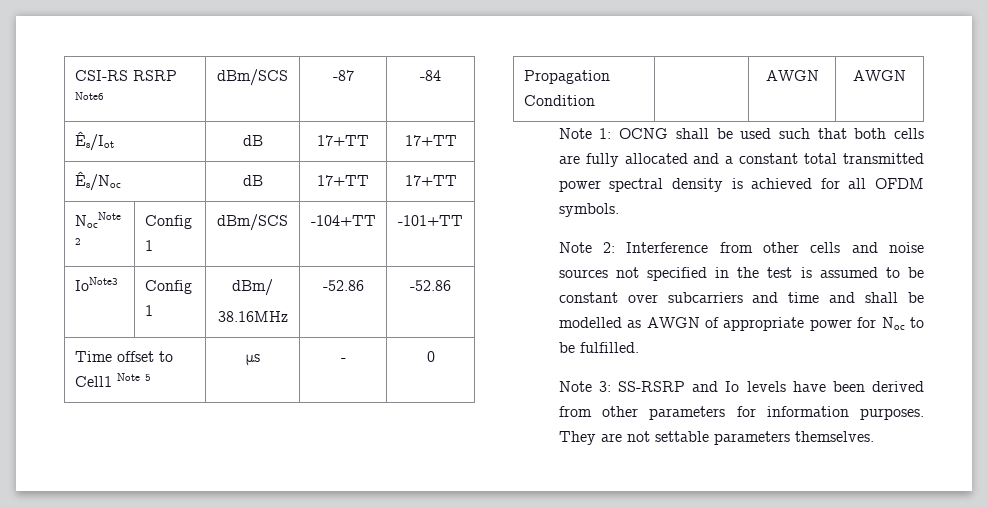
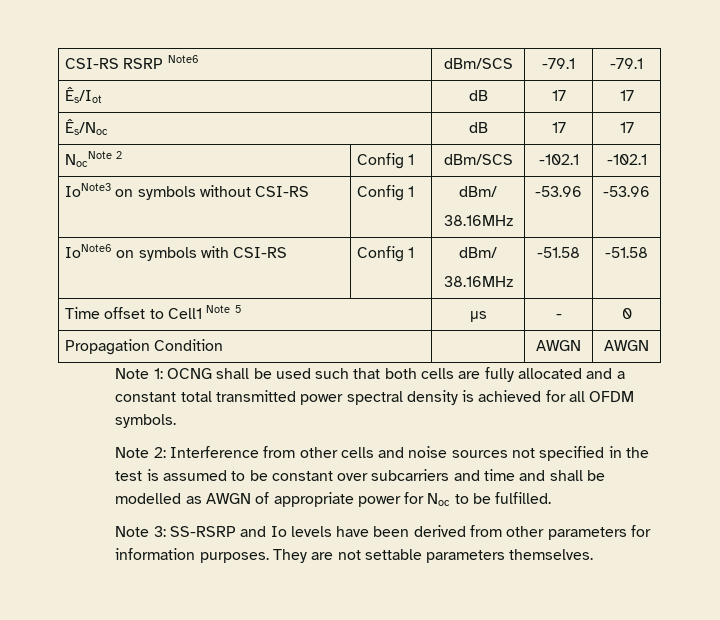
- CSI-RS RSRP Note6 | dBm/SCS | -87 | -84
+ CSI-RS RSRP Note6 | dBm/SCS | -79.1 | -79.1
- Ês/Iot | dB | 17+TT | 17+TT
+ Ês/Iot | dB | 17 | 17
- Ês/Noc | dB | 17+TT | 17+TT
+ Ês/Noc | dB | 17 | 17
- NocNote 2 | Config 1 | dBm/SCS | -104+TT | -101+TT
+ NocNote 2 | Config 1 | dBm/SCS | -102.1 | -102.1
- IoNote3 | Config 1 | dBm/
- 38.16MHz | -52.86 | -52.86
+ IoNote3 on symbols without CSI-RS | Config 1 | dBm/
+ 38.16MHz | -53.96 | -53.96
+ IoNote6 on symbols with CSI-RS | Config 1 | dBm/
+ 38.16MHz | -51.58 | -51.58

